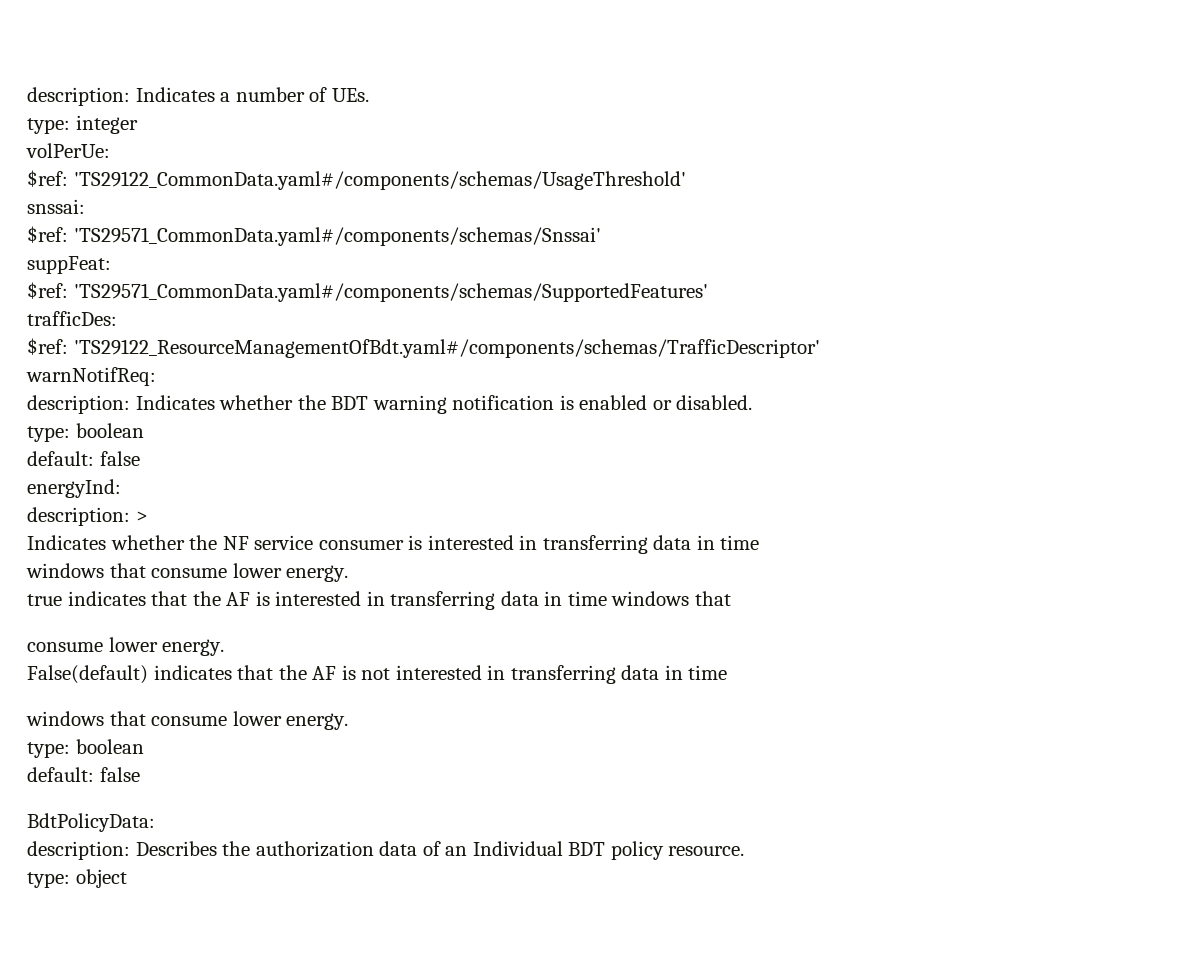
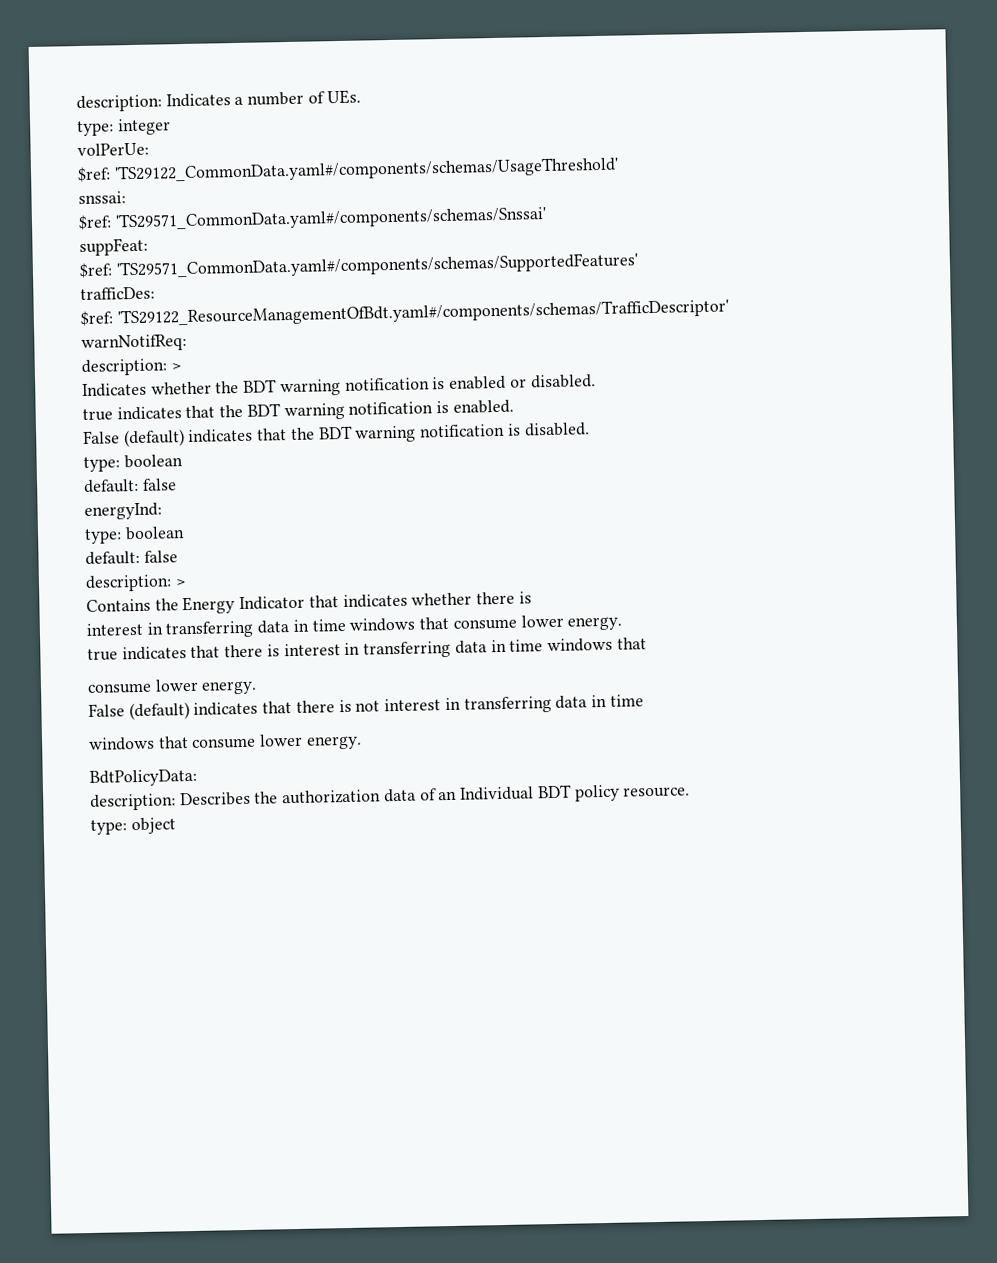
  warnNotifReq:
- description: Indicates whether the BDT warning notification is enabled or disabled.
+ description: >
+ Indicates whether the BDT warning notification is enabled or disabled.
+ true indicates that the BDT warning notification is enabled.
+ False (default) indicates that the BDT warning notification is disabled.
  energyInd:
+ type: boolean
+ default: false
  description: >
- Indicates whether the NF service consumer is interested in transferring data in time
- windows that consume lower energy.
+ Contains the Energy Indicator that indicates whether there is
+ interest in transferring data in time windows that consume lower energy.
- true indicates that the AF is interested in transferring data in time windows that
+ true indicates that there is interest in transferring data in time windows that
- False(default) indicates that the AF is not interested in transferring data in time
+ False (default) indicates that there is not interest in transferring data in time
  windows that consume lower energy.
- type: boolean
- default: false

